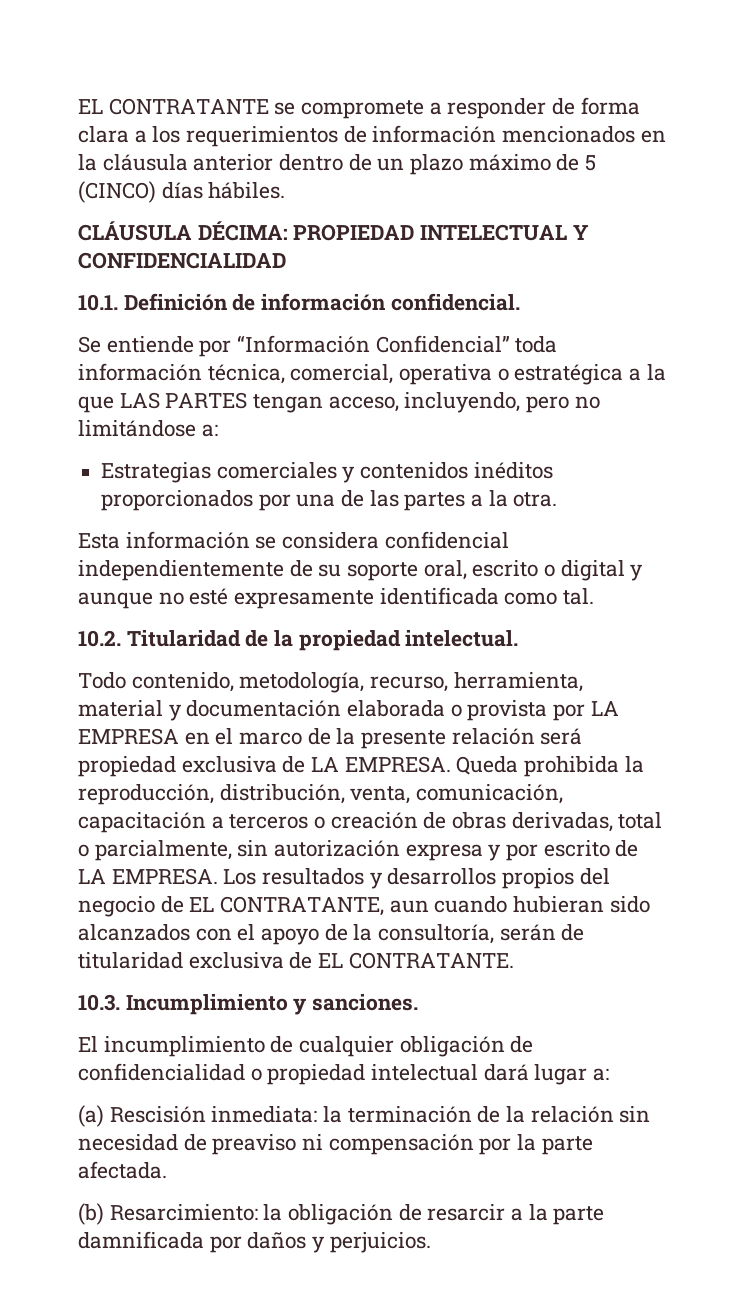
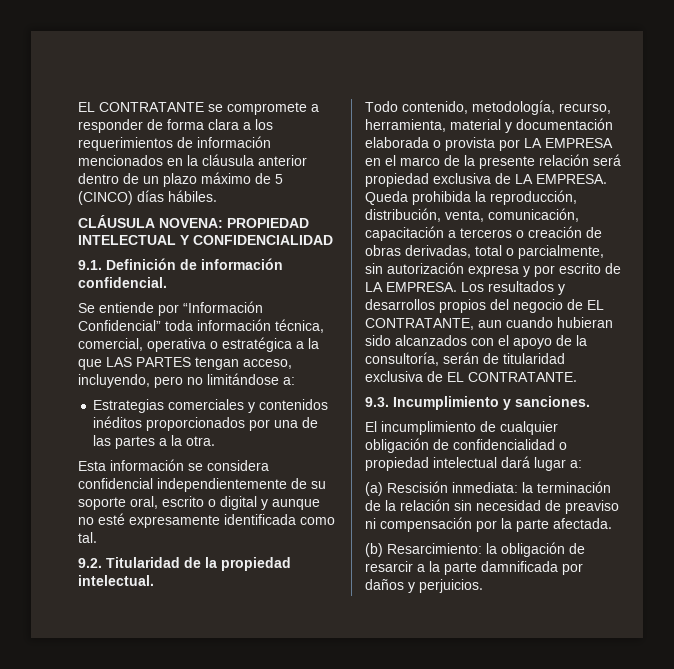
- CLÁUSULA DÉCIMA: PROPIEDAD INTELECTUAL Y CONFIDENCIALIDAD
+ CLÁUSULA NOVENA: PROPIEDAD INTELECTUAL Y CONFIDENCIALIDAD
- 10.1. Definición de información confidencial.
+ 9.1. Definición de información confidencial.
- 10.2. Titularidad de la propiedad intelectual.
+ 9.2. Titularidad de la propiedad intelectual.
- 10.3. Incumplimiento y sanciones.
+ 9.3. Incumplimiento y sanciones.

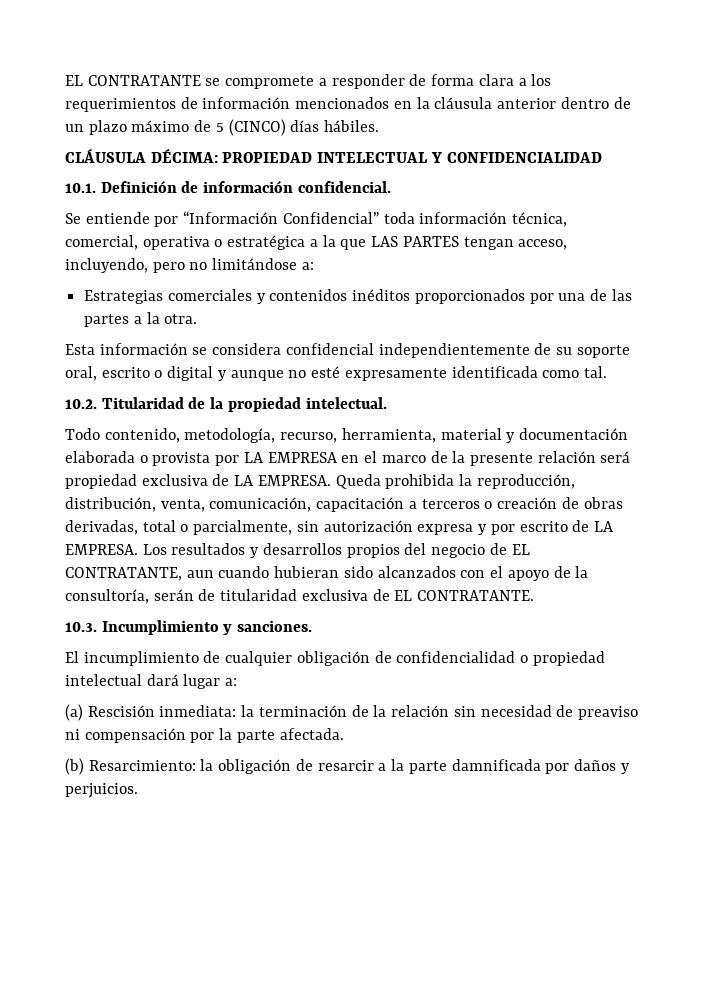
- CLÁUSULA NOVENA: PROPIEDAD INTELECTUAL Y CONFIDENCIALIDAD
+ CLÁUSULA DÉCIMA: PROPIEDAD INTELECTUAL Y CONFIDENCIALIDAD
- 9.1. Definición de información confidencial.
+ 10.1. Definición de información confidencial.
- 9.2. Titularidad de la propiedad intelectual.
+ 10.2. Titularidad de la propiedad intelectual.
- 9.3. Incumplimiento y sanciones.
+ 10.3. Incumplimiento y sanciones.

